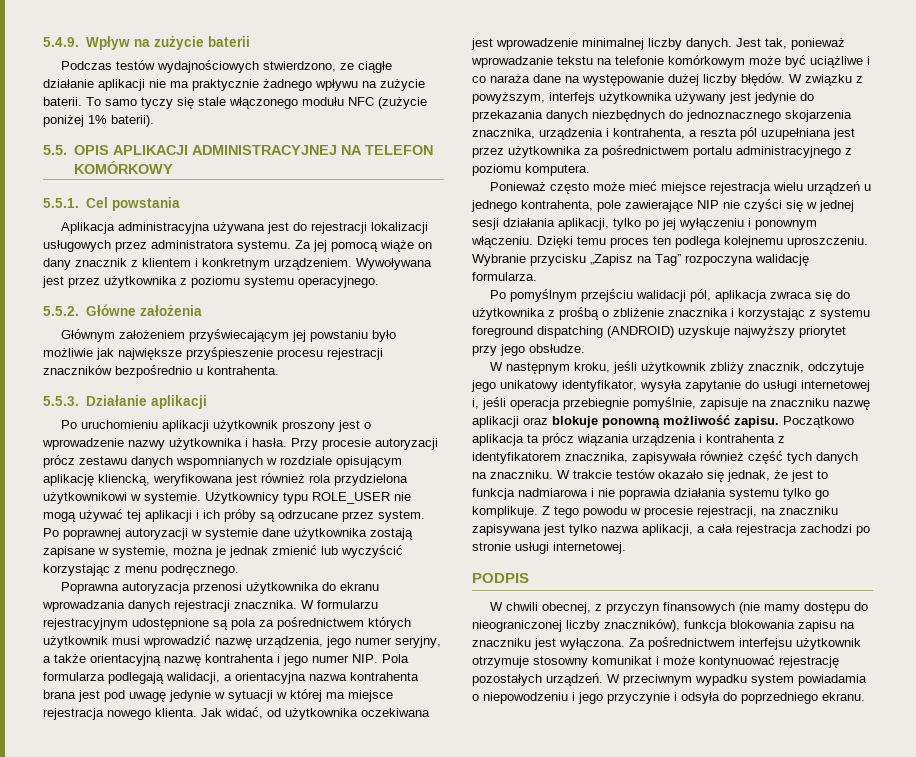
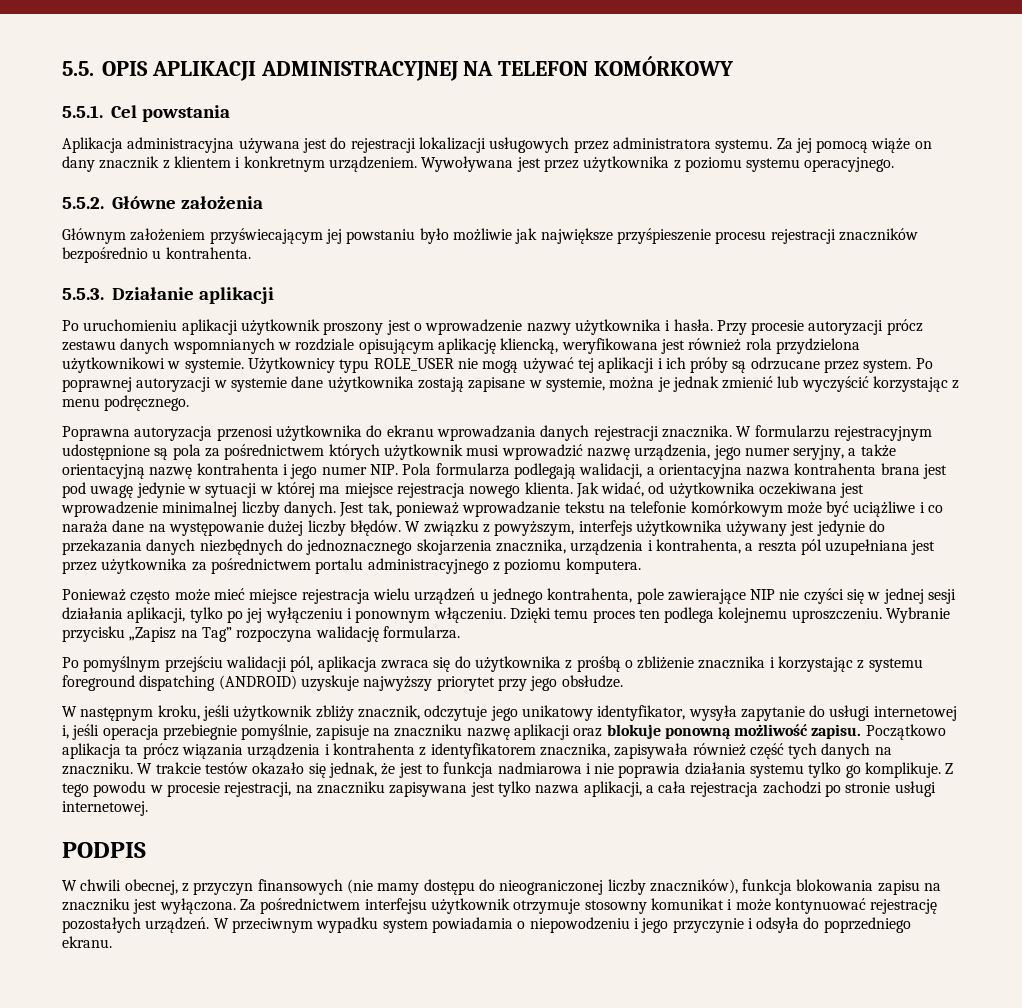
- 5.4.9. Wpływ na zużycie baterii
- Podczas testów wydajnościowych stwierdzono, ze ciągłe działanie aplikacji nie ma praktycznie żadnego wpływu na zużycie baterii. To samo tyczy się stale włączonego modułu NFC (zużycie poniżej 1% baterii).

